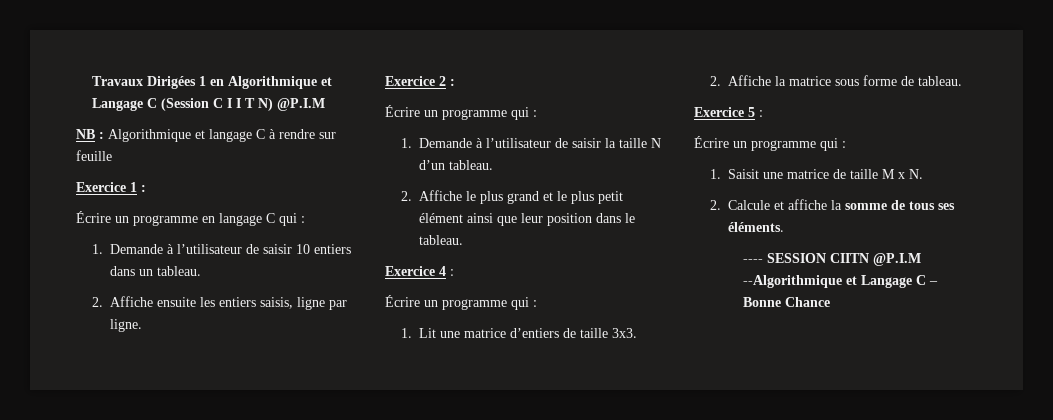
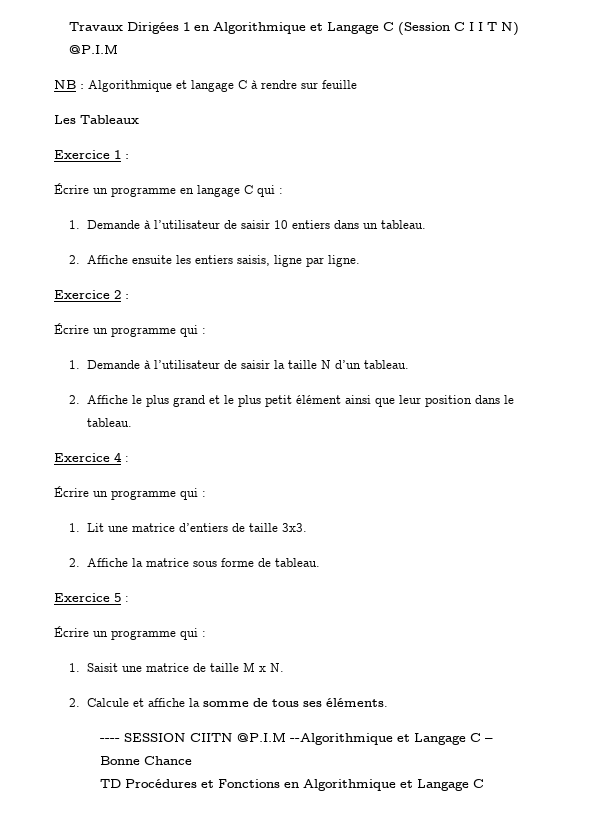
+ Les Tableaux
+ TD Procédures et Fonctions en Algorithmique et Langage C

